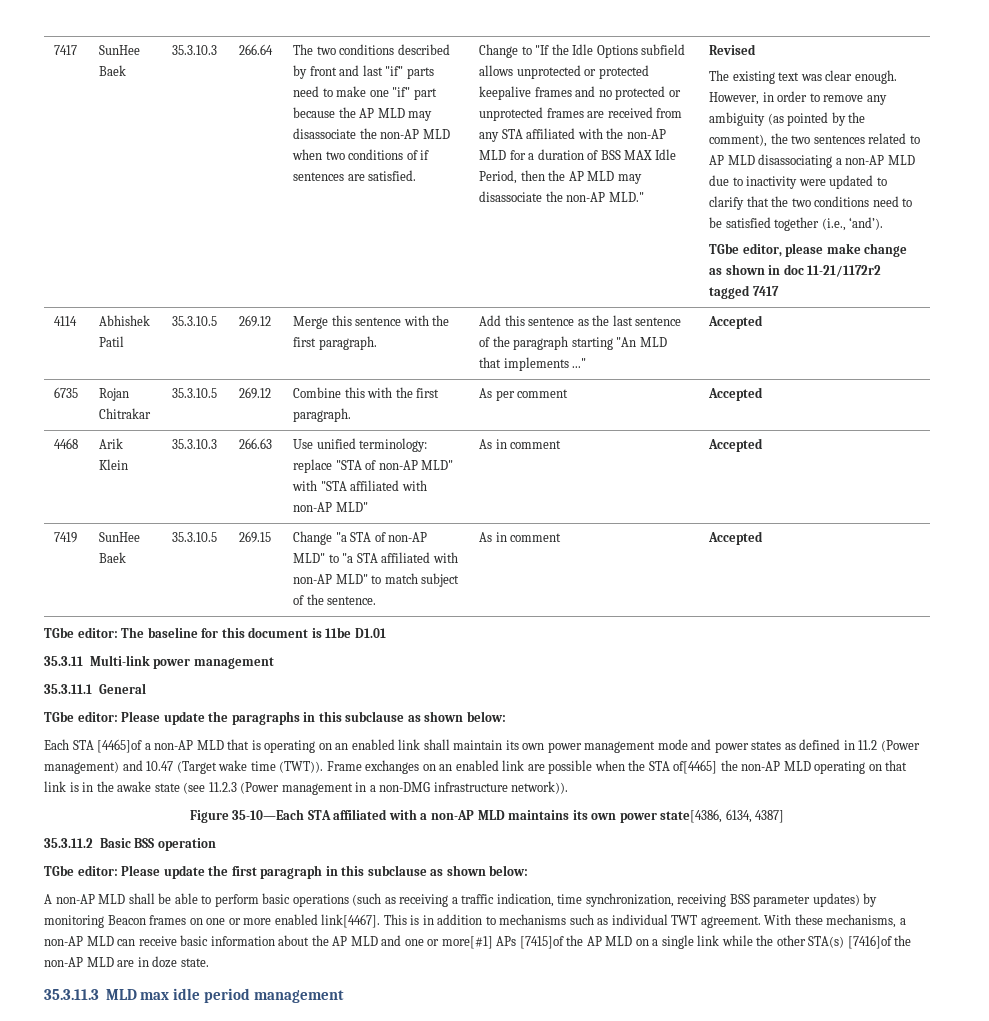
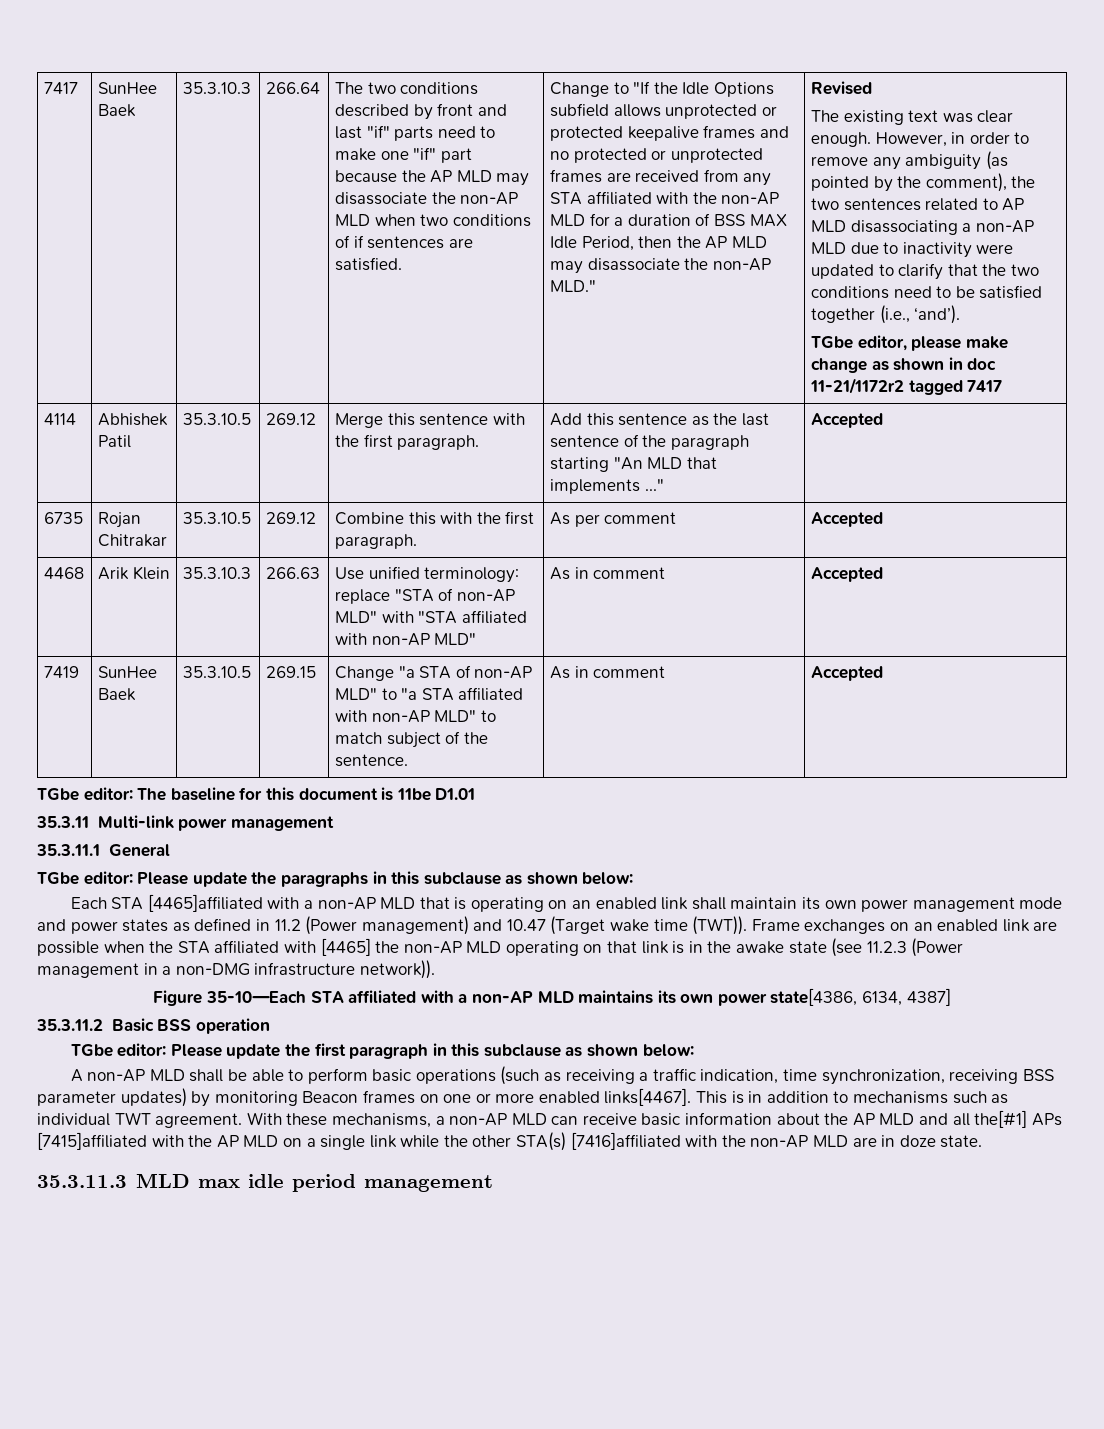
- Each STA [4465]of a non-AP MLD that is operating on an enabled link shall maintain its own power management mode and power states as defined in 11.2 (Power management) and 10.47 (Target wake time (TWT)).
+ Each STA [4465]affiliated with a non-AP MLD that is operating on an enabled link shall maintain its own power management mode and power states as defined in 11.2 (Power management) and 10.47 (Target wake time (TWT)).
- Frame exchanges on an enabled link are possible when the STA of[4465] the non-AP MLD operating on that link is in the awake state (see 11.2.3 (Power management in a non-DMG infrastructure network)).
+ Frame exchanges on an enabled link are possible when the STA affiliated with [4465] the non-AP MLD operating on that link is in the awake state (see 11.2.3 (Power management in a non-DMG infrastructure network)).
- A non-AP MLD shall be able to perform basic operations (such as receiving a traffic indication, time synchronization, receiving BSS parameter updates) by monitoring Beacon frames on one or more enabled link[4467].
+ A non-AP MLD shall be able to perform basic operations (such as receiving a traffic indication, time synchronization, receiving BSS parameter updates) by monitoring Beacon frames on one or more enabled links[4467].
- With these mechanisms, a non-AP MLD can receive basic information about the AP MLD and one or more[#1] APs [7415]of the AP MLD on a single link while the other STA(s) [7416]of the non-AP MLD are in doze state.
+ With these mechanisms, a non-AP MLD can receive basic information about the AP MLD and all the[#1] APs [7415]affiliated with the AP MLD on a single link while the other STA(s) [7416]affiliated with the non-AP MLD are in doze state.

